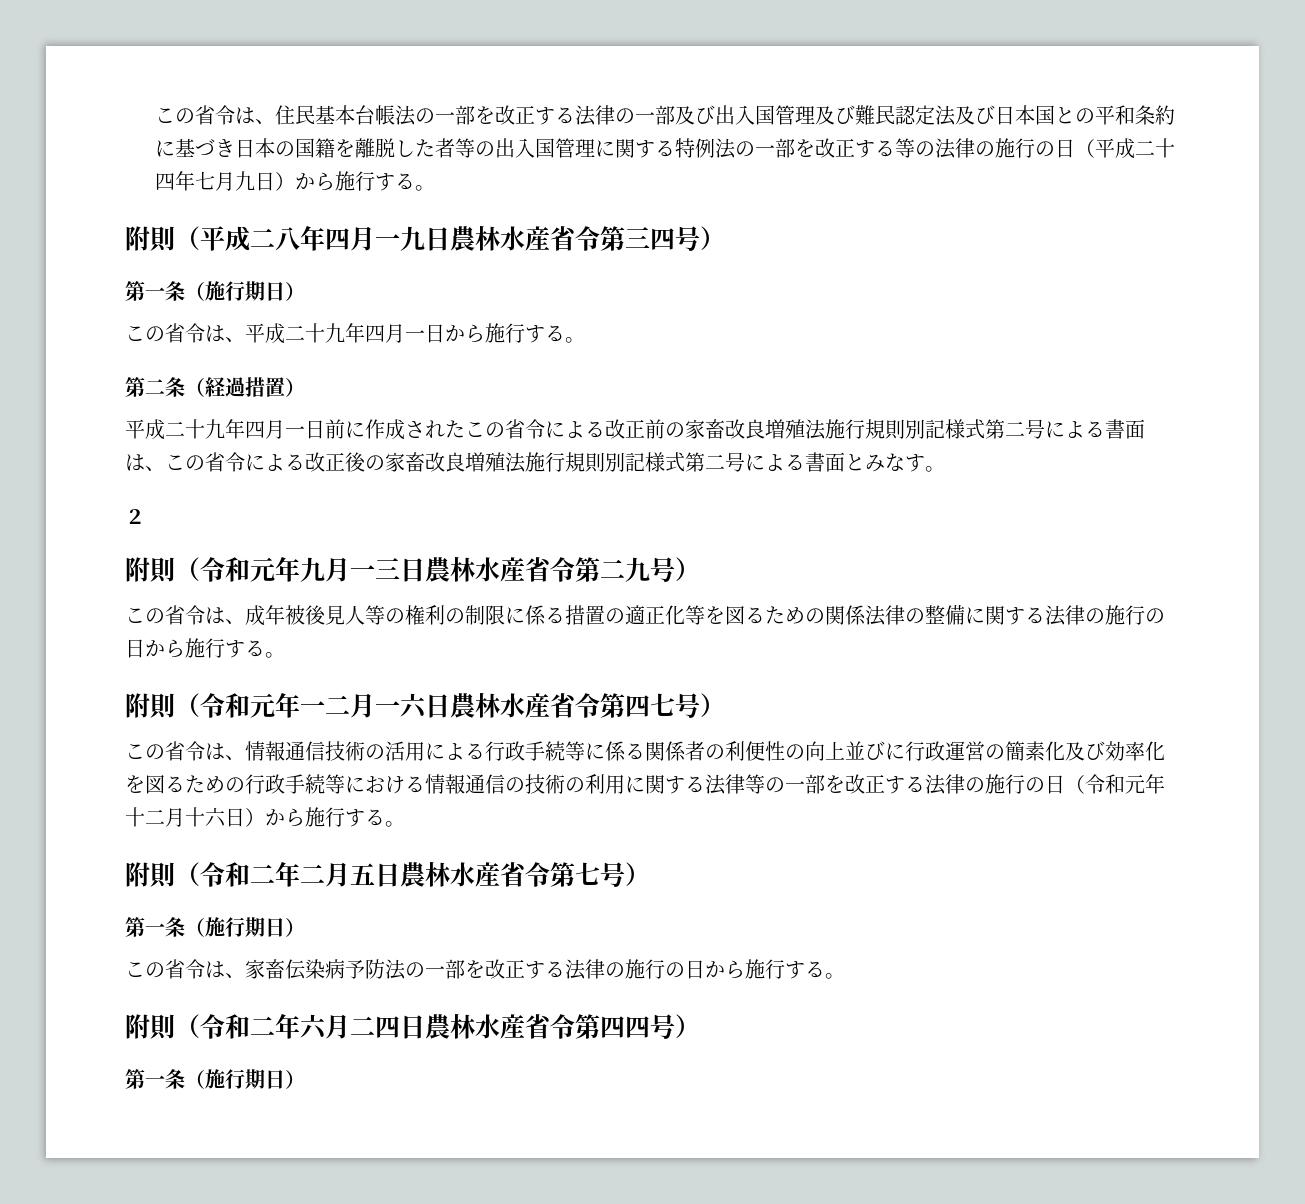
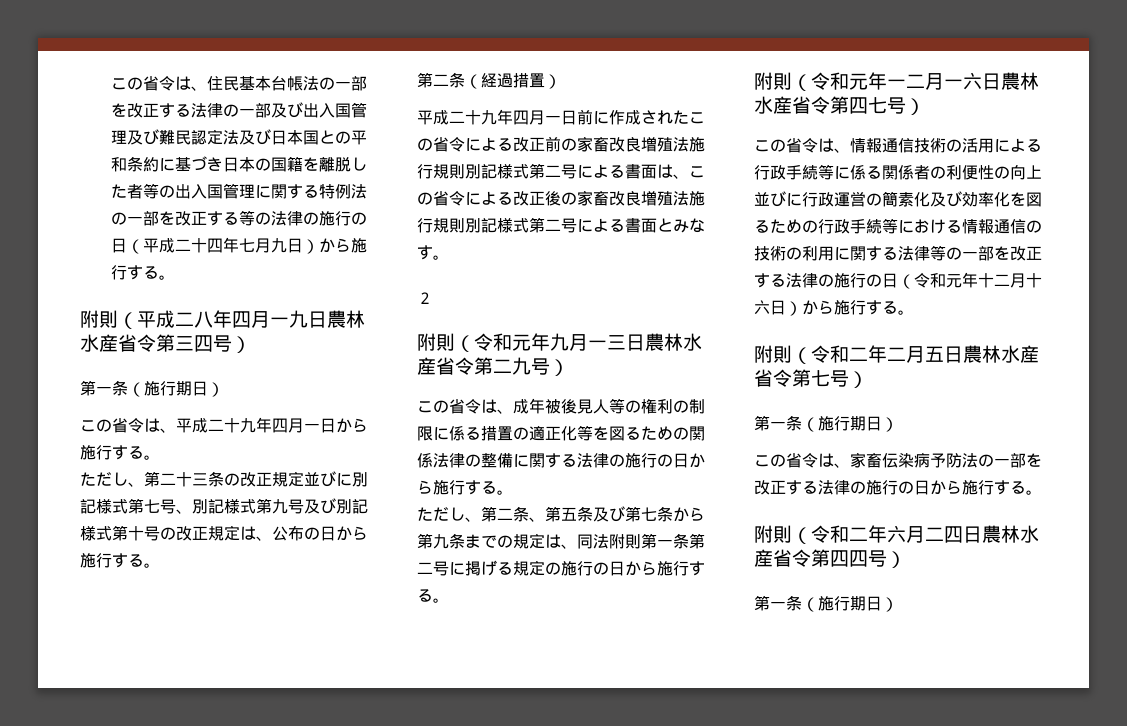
+ ただし、第二十三条の改正規定並びに別記様式第七号、別記様式第九号及び別記様式第十号の改正規定は、公布の日から施行する。
+ ただし、第二条、第五条及び第七条から第九条までの規定は、同法附則第一条第二号に掲げる規定の施行の日から施行する。

